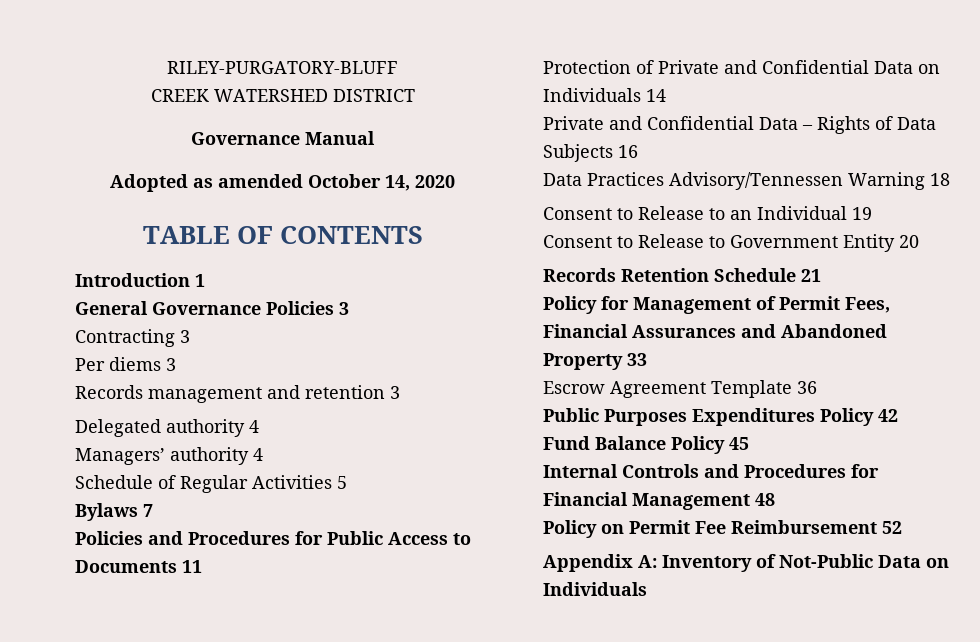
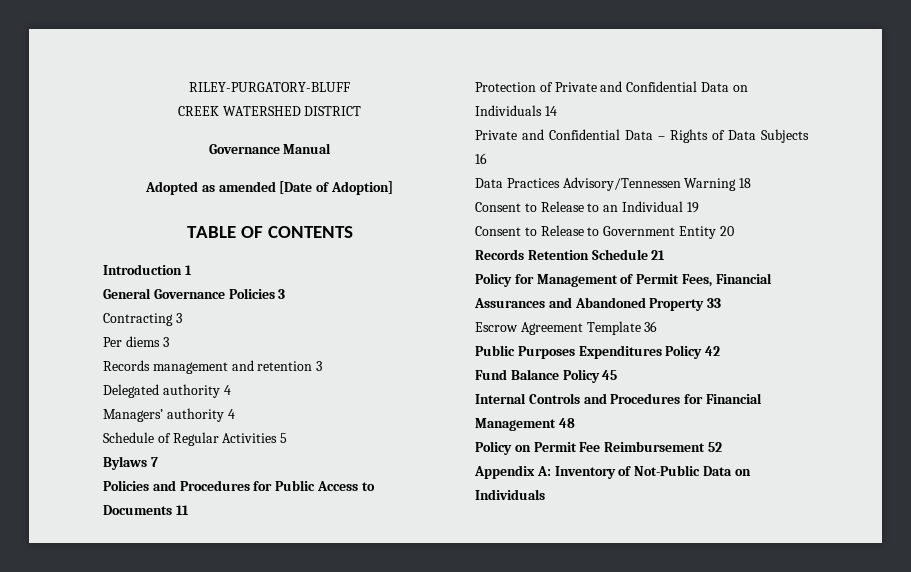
- Adopted as amended October 14, 2020
+ Adopted as amended [Date of Adoption]

